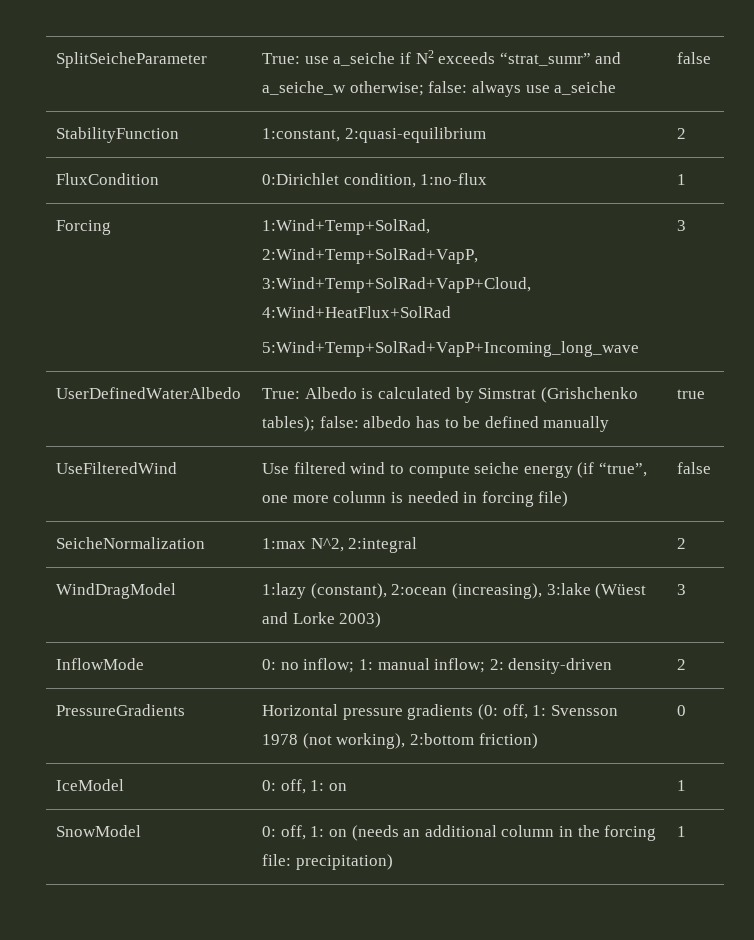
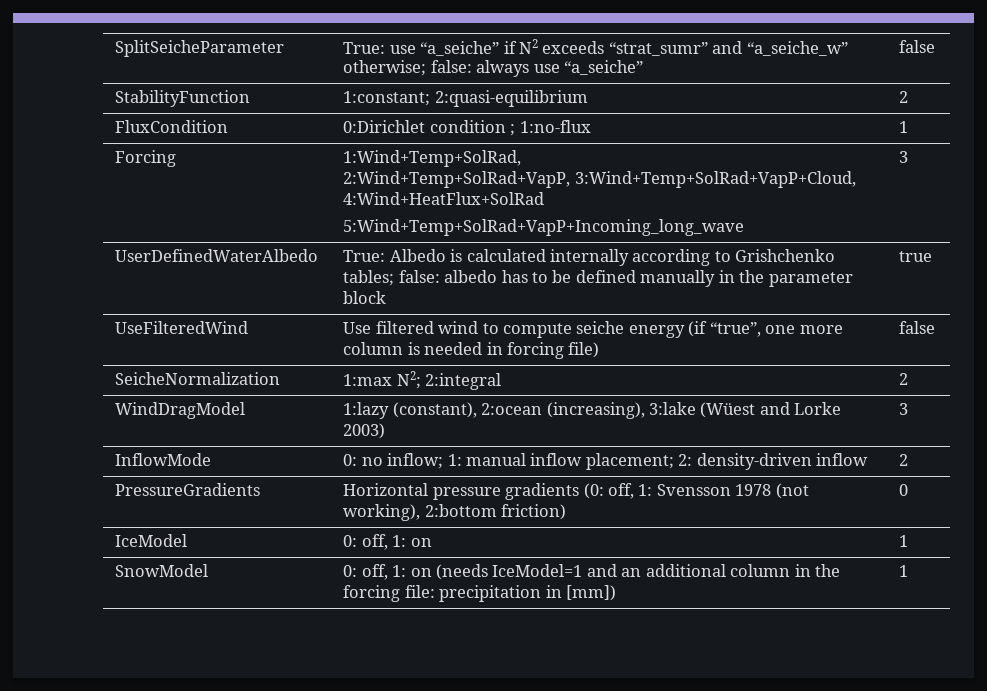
- SplitSeicheParameter | True: use a_seiche if N2 exceeds “strat_sumr” and a_seiche_w otherwise; false: always use a_seiche | false
+ SplitSeicheParameter | True: use “a_seiche” if N2 exceeds “strat_sumr” and “a_seiche_w” otherwise; false: always use “a_seiche” | false
- StabilityFunction | 1:constant, 2:quasi-equilibrium | 2
+ StabilityFunction | 1:constant; 2:quasi-equilibrium | 2
- FluxCondition | 0:Dirichlet condition, 1:no-flux | 1
+ FluxCondition | 0:Dirichlet condition ; 1:no-flux | 1
- UserDefinedWaterAlbedo | True: Albedo is calculated by Simstrat (Grishchenko tables); false: albedo has to be defined manually | true
+ UserDefinedWaterAlbedo | True: Albedo is calculated internally according to Grishchenko tables; false: albedo has to be defined manually in the parameter block | true
- SeicheNormalization | 1:max N^2, 2:integral | 2
+ SeicheNormalization | 1:max N2; 2:integral | 2
- InflowMode | 0: no inflow; 1: manual inflow; 2: density-driven | 2
+ InflowMode | 0: no inflow; 1: manual inflow placement; 2: density-driven inflow | 2
- SnowModel | 0: off, 1: on (needs an additional column in the forcing file: precipitation) | 1
+ SnowModel | 0: off, 1: on (needs IceModel=1 and an additional column in the forcing file: precipitation in [mm]) | 1

